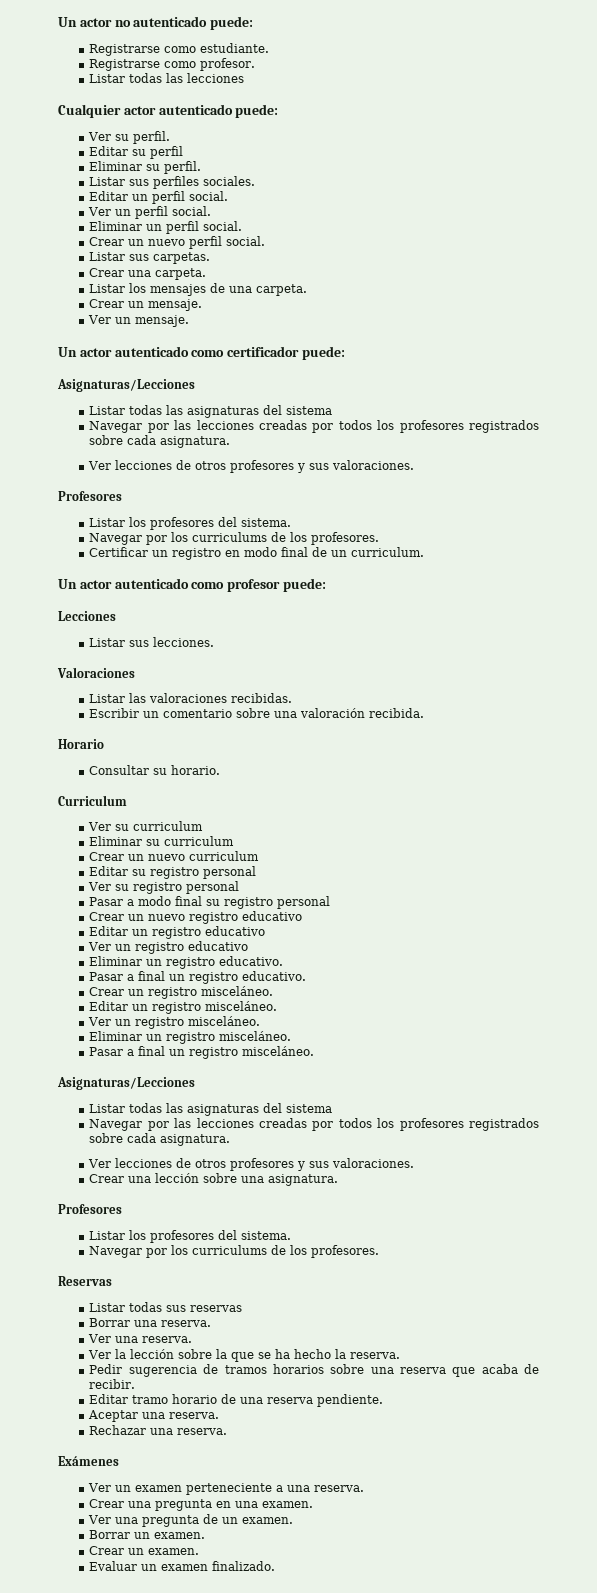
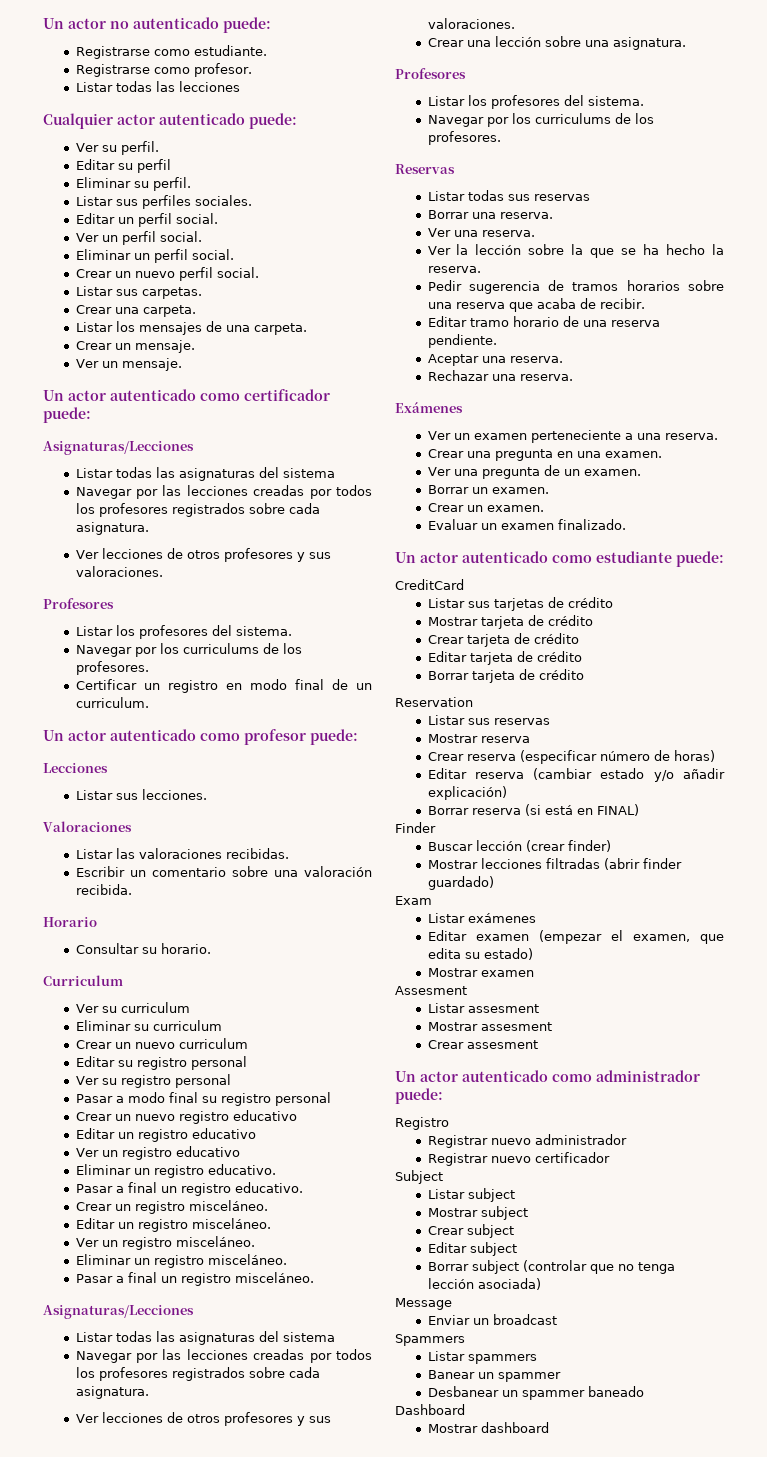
+ Un actor autenticado como estudiante puede:
+ CreditCard
+ Listar sus tarjetas de crédito
+ Mostrar tarjeta de crédito
+ Crear tarjeta de crédito
+ Editar tarjeta de crédito
+ Borrar tarjeta de crédito
+ Reservation
+ Listar sus reservas
+ Mostrar reserva
+ Crear reserva (especificar número de horas)
+ Editar reserva (cambiar estado y/o añadir explicación)
+ Borrar reserva (si está en FINAL)
+ Finder
+ Buscar lección (crear finder)
+ Mostrar lecciones filtradas (abrir finder guardado)
+ Exam
+ Listar exámenes
+ Editar examen (empezar el examen, que edita su estado)
+ Mostrar examen
+ Assesment
+ Listar assesment
+ Mostrar assesment
+ Crear assesment
+ Un actor autenticado como administrador puede:
+ Registro
+ Registrar nuevo administrador
+ Registrar nuevo certificador
+ Subject
+ Listar subject
+ Mostrar subject
+ Crear subject
+ Editar subject
+ Borrar subject (controlar que no tenga lección asociada)
+ Message
+ Enviar un broadcast
+ Spammers
+ Listar spammers
+ Banear un spammer
+ Desbanear un spammer baneado
+ Dashboard
+ Mostrar dashboard

